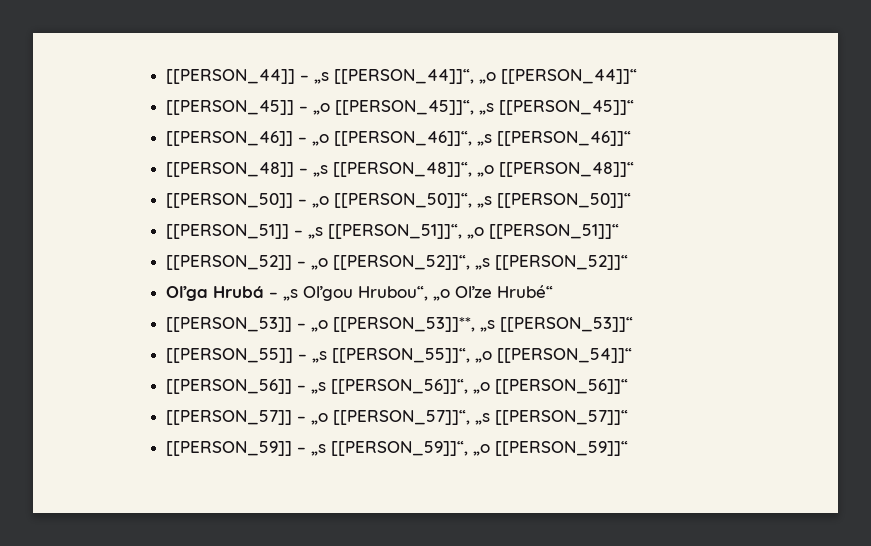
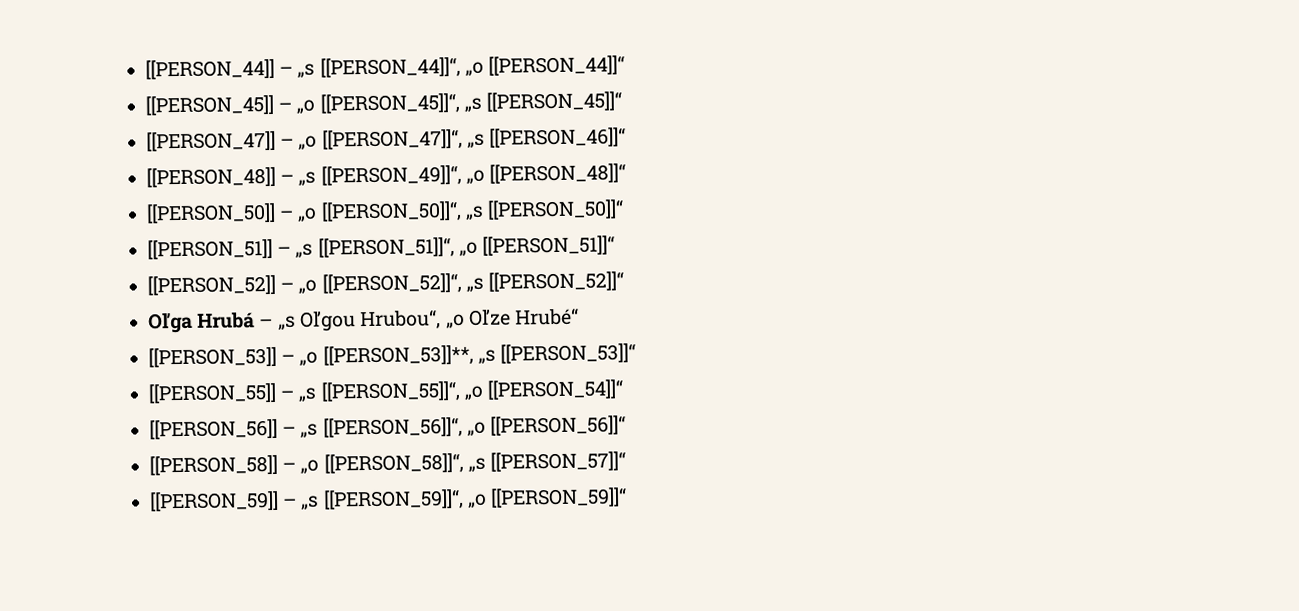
- [[PERSON_46]] – „o [[PERSON_46]]“, „s [[PERSON_46]]“
+ [[PERSON_47]] – „o [[PERSON_47]]“, „s [[PERSON_46]]“
- [[PERSON_48]] – „s [[PERSON_48]]“, „o [[PERSON_48]]“
+ [[PERSON_48]] – „s [[PERSON_49]]“, „o [[PERSON_48]]“
- [[PERSON_57]] – „o [[PERSON_57]]“, „s [[PERSON_57]]“
+ [[PERSON_58]] – „o [[PERSON_58]]“, „s [[PERSON_57]]“

